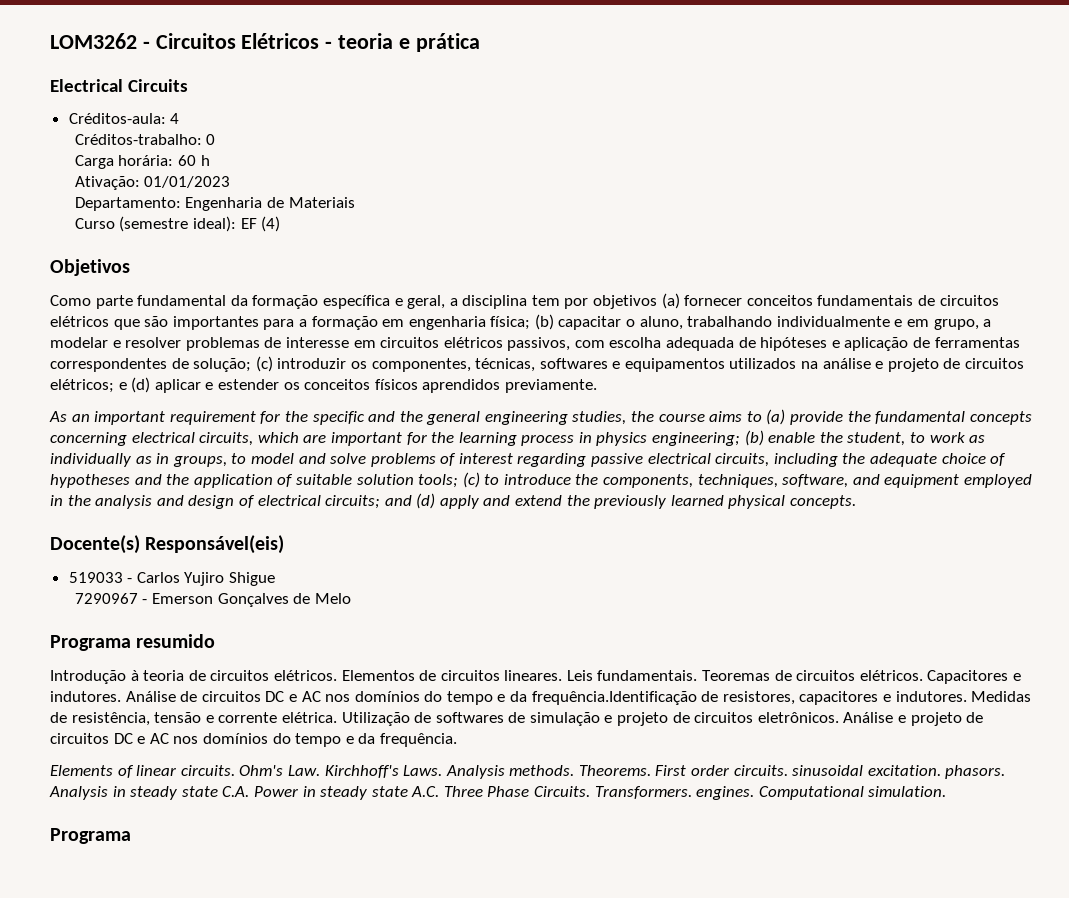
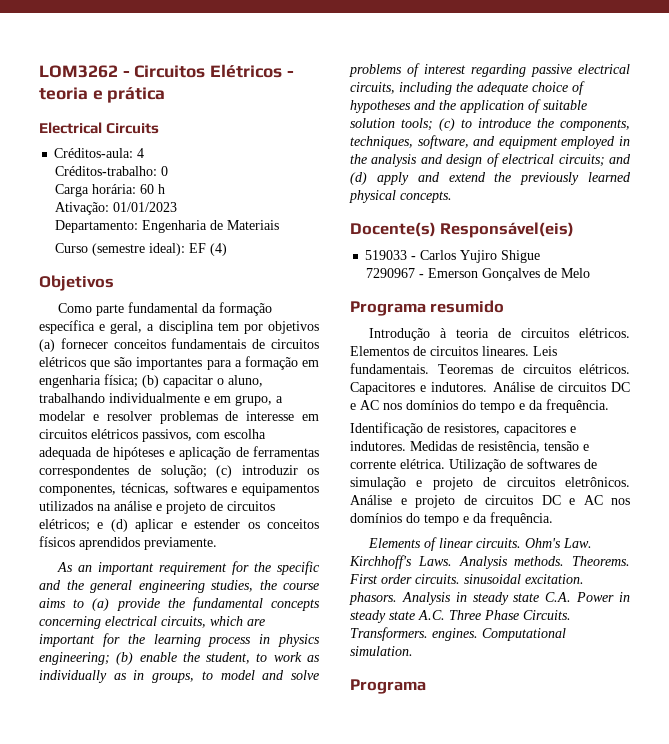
- Análise de circuitos DC e AC nos domínios do tempo e da frequência.Identificação de resistores, capacitores e indutores.
+ Análise de circuitos DC e AC nos domínios do tempo e da frequência.
+ Identificação de resistores, capacitores e indutores.

